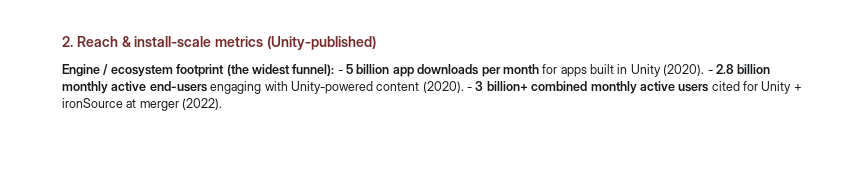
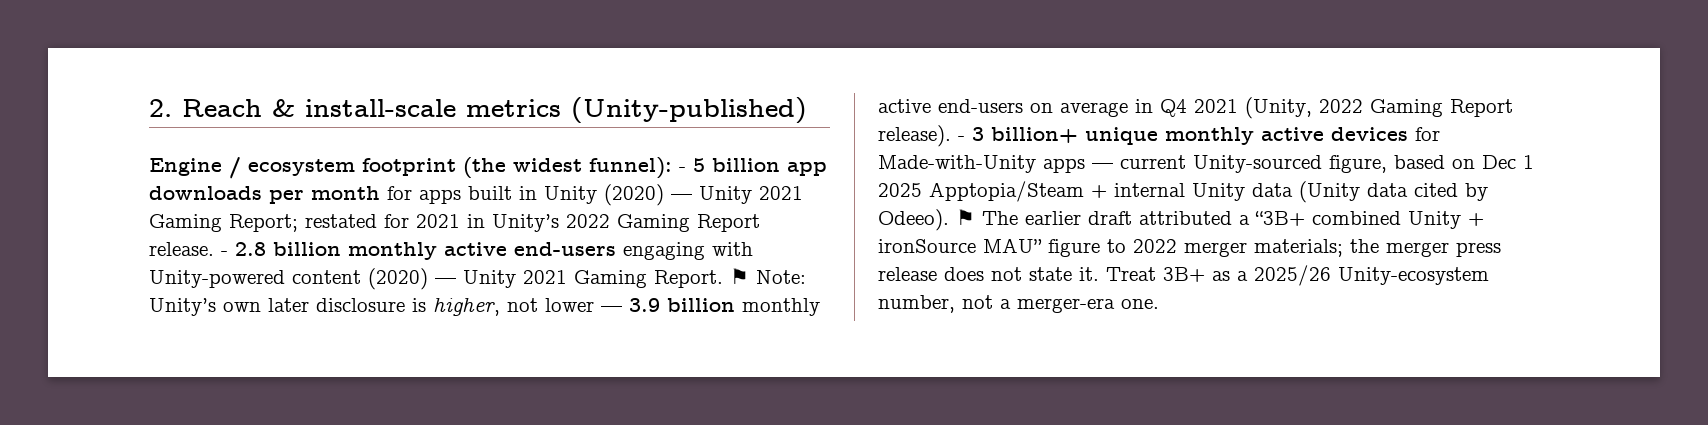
- Engine / ecosystem footprint (the widest funnel): - 5 billion app downloads per month for apps built in Unity (2020).
+ Engine / ecosystem footprint (the widest funnel): - 5 billion app downloads per month for apps built in Unity (2020) — Unity 2021 Gaming Report; restated for 2021 in Unity’s 2022 Gaming Report release.
- - 2.8 billion monthly active end-users engaging with Unity-powered content (2020).
+ - 2.8 billion monthly active end-users engaging with Unity-powered content (2020) — Unity 2021 Gaming Report. ⚑ Note: Unity’s own later disclosure is higher, not lower — 3.9 billion monthly active end-users on average in Q4 2021 (Unity, 2022 Gaming Report release).
- - 3 billion+ combined monthly active users cited for Unity + ironSource at merger (2022).
+ - 3 billion+ unique monthly active devices for Made-with-Unity apps — current Unity-sourced figure, based on Dec 1 2025 Apptopia/Steam + internal Unity data (Unity data cited by Odeeo). ⚑ The earlier draft attributed a “3B+ combined Unity + ironSource MAU” figure to 2022 merger materials; the merger press release does not state it. Treat 3B+ as a 2025/26 Unity-ecosystem number, not a merger-era one.

